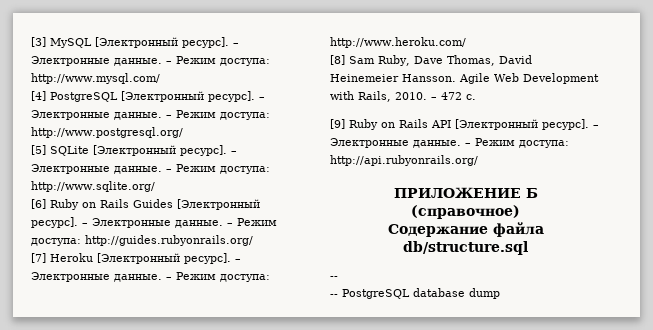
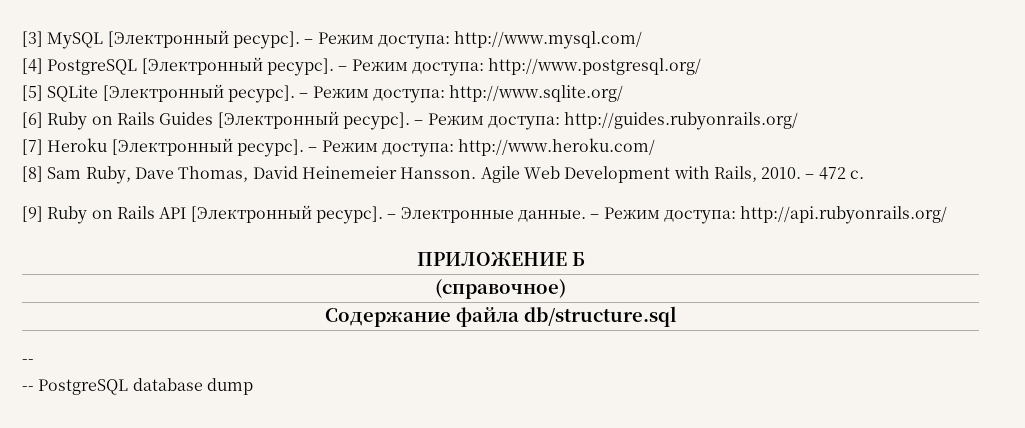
- – Электронные данные. – Режим доступа: http://www.mysql.com/
+ – Режим доступа: http://www.mysql.com/
- – Электронные данные. – Режим доступа: http://www.postgresql.org/
+ – Режим доступа: http://www.postgresql.org/
- – Электронные данные. – Режим доступа: http://www.sqlite.org/
+ – Режим доступа: http://www.sqlite.org/
- – Электронные данные. – Режим доступа: http://guides.rubyonrails.org/
+ – Режим доступа: http://guides.rubyonrails.org/
- – Электронные данные. – Режим доступа: http://www.heroku.com/
+ – Режим доступа: http://www.heroku.com/

